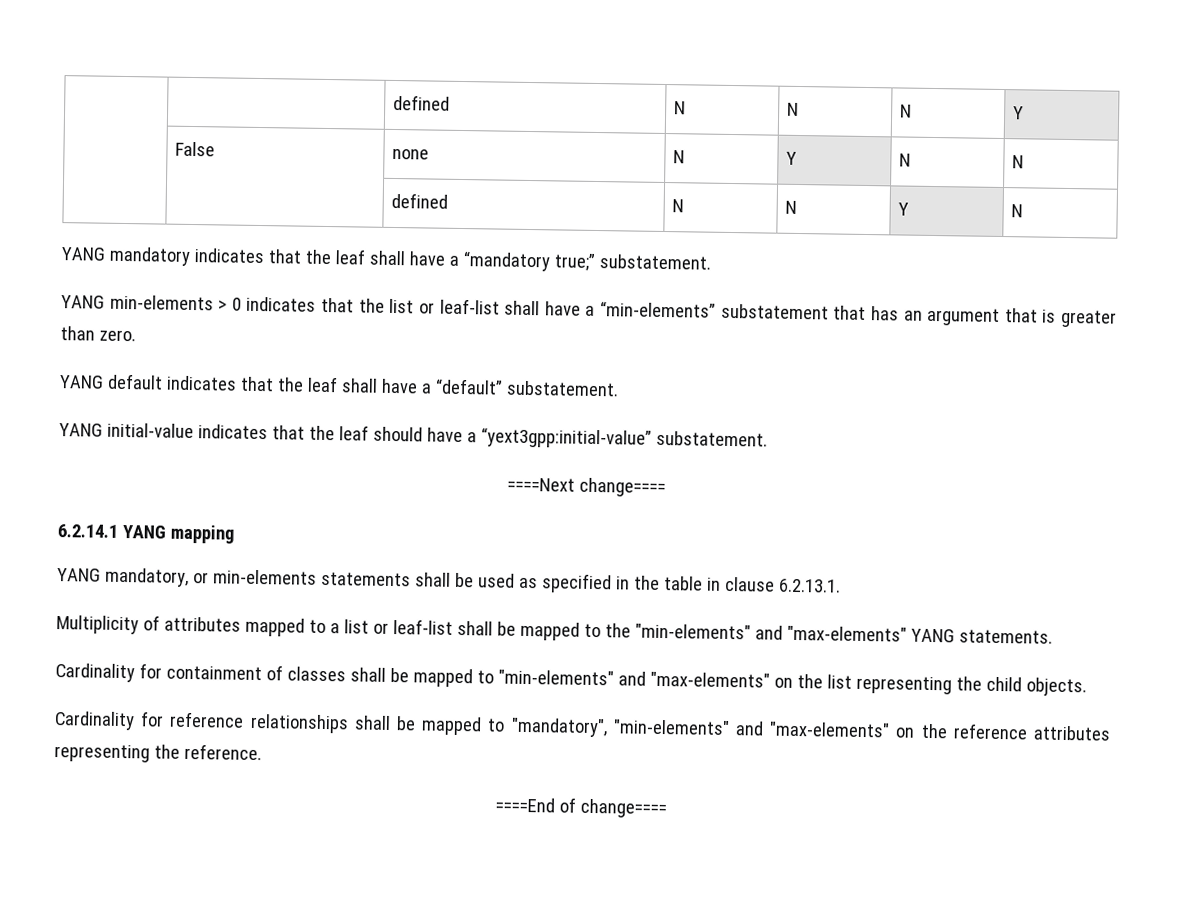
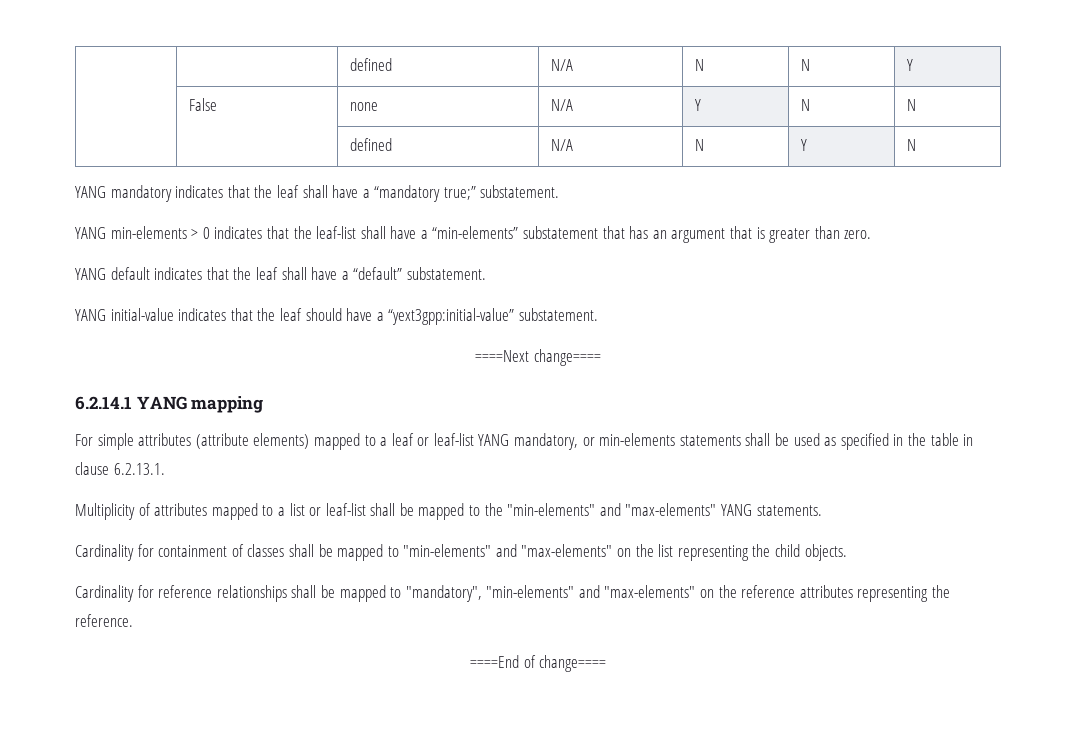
- | | defined | N | N | N | Y
+ | | defined | N/A | N | N | Y
- | False | none | N | Y | N | N
+ | False | none | N/A | Y | N | N
- | | defined | N | N | Y | N
+ | | defined | N/A | N | Y | N
- YANG min-elements > 0 indicates that the list or leaf-list shall have a “min-elements” substatement that has an argument that is greater than zero.
+ YANG min-elements > 0 indicates that the leaf-list shall have a “min-elements” substatement that has an argument that is greater than zero.
- YANG mandatory, or min-elements statements shall be used as specified in the table in clause 6.2.13.1.
+ For simple attributes (attribute elements) mapped to a leaf or leaf-list YANG mandatory, or min-elements statements shall be used as specified in the table in clause 6.2.13.1.

